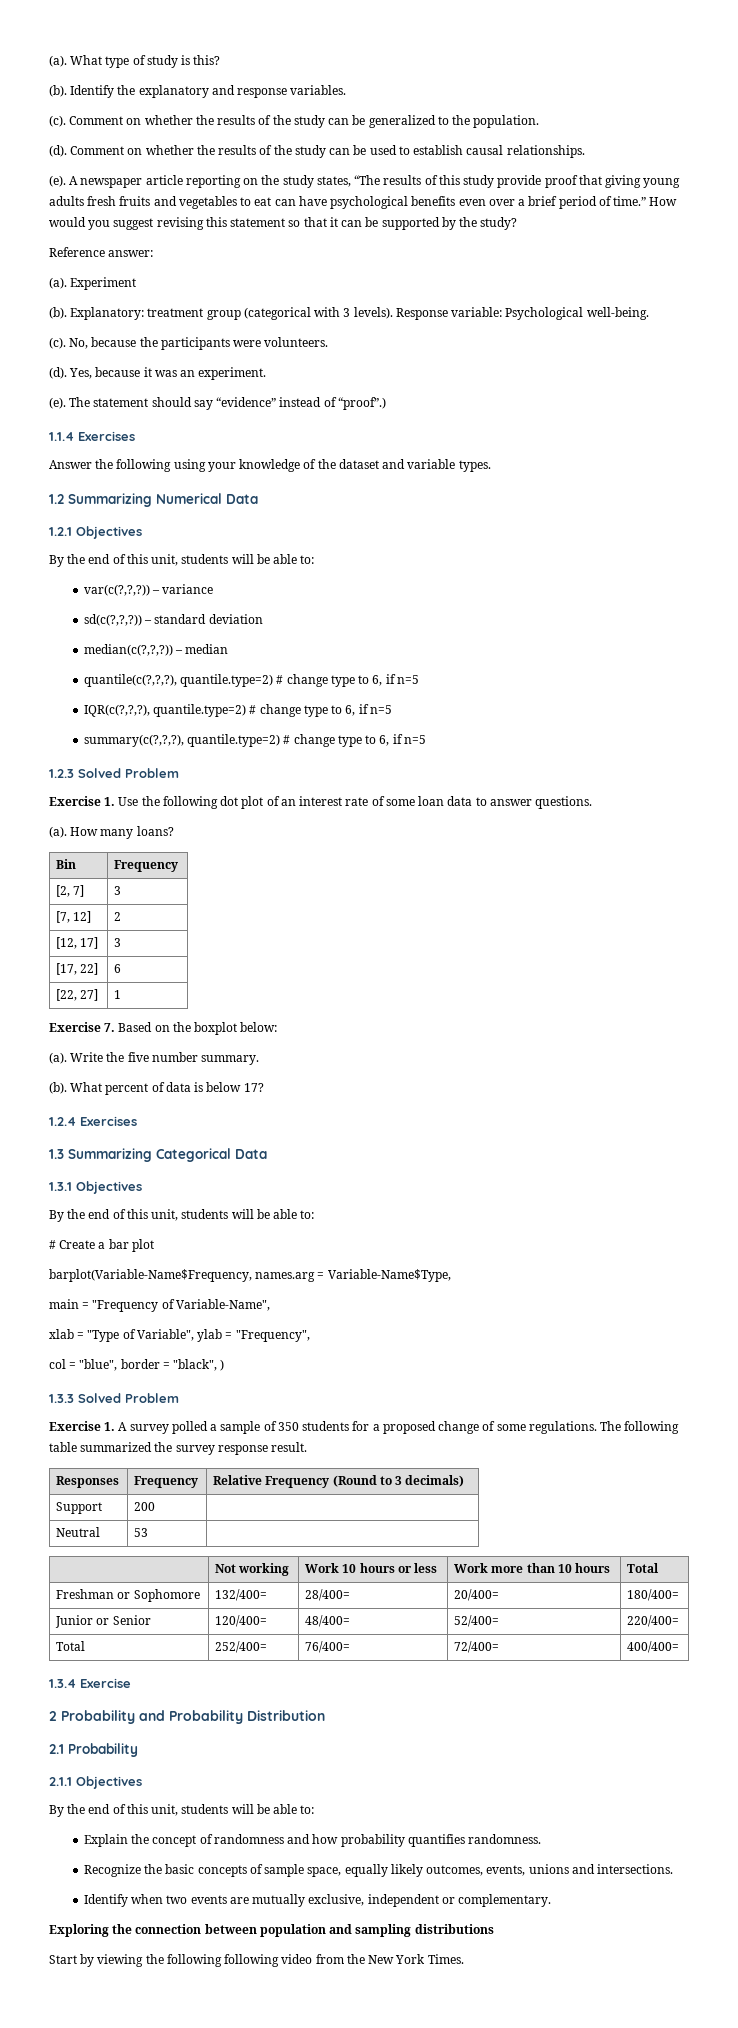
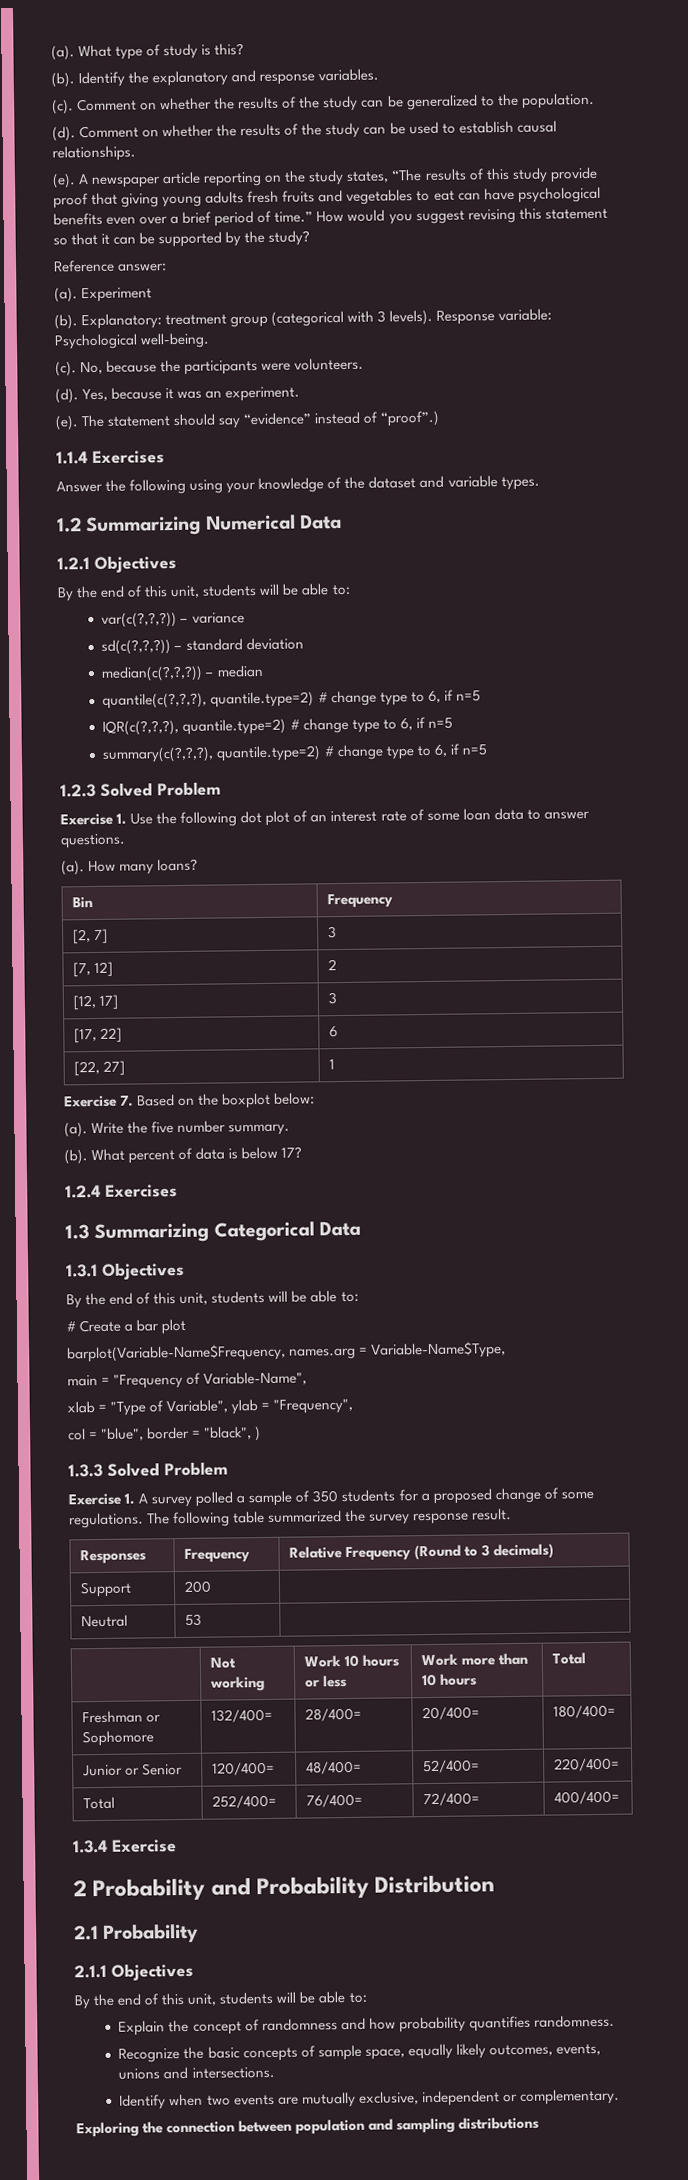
- Start by viewing the following following video from the New York Times.

